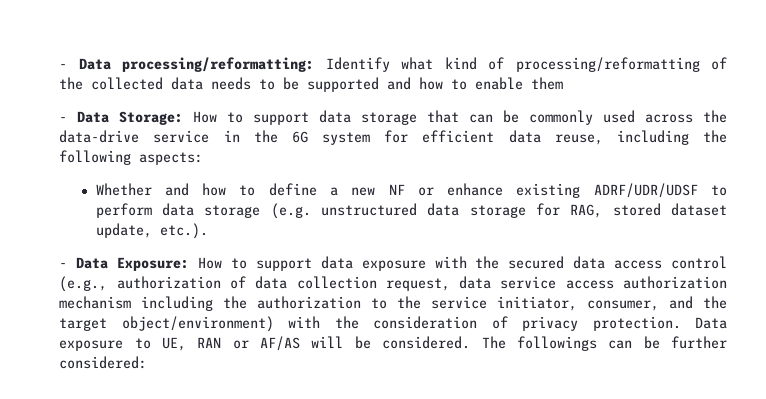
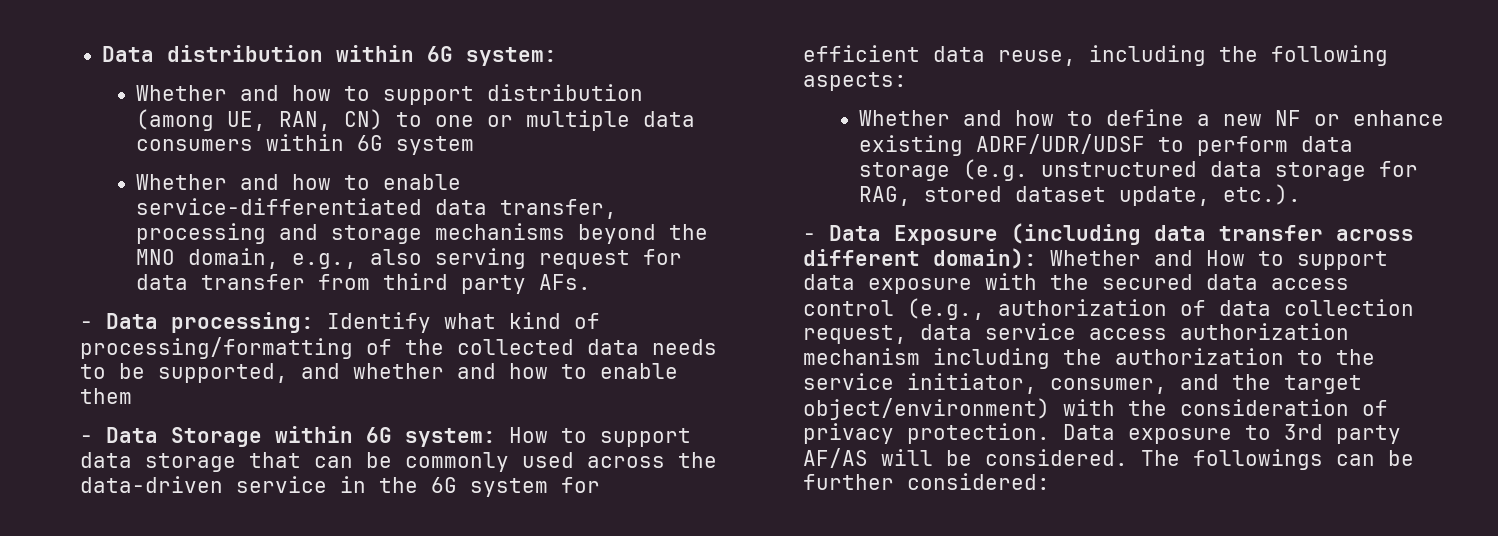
- - Data processing/reformatting: Identify what kind of processing/reformatting of the collected data needs to be supported and how to enable them
+ Data distribution within 6G system:
+ Whether and how to support distribution (among UE, RAN, CN) to one or multiple data consumers within 6G system
+ Whether and how to enable service-differentiated data transfer, processing and storage mechanisms beyond the MNO domain, e.g., also serving request for data transfer from third party AFs.
+ - Data processing: Identify what kind of processing/formatting of the collected data needs to be supported, and whether and how to enable them
- - Data Storage: How to support data storage that can be commonly used across the data-drive service in the 6G system for efficient data reuse, including the following aspects:
+ - Data Storage within 6G system: How to support data storage that can be commonly used across the data-driven service in the 6G system for efficient data reuse, including the following aspects:
- - Data Exposure: How to support data exposure with the secured data access control (e.g., authorization of data collection request, data service access authorization mechanism including the authorization to the service initiator, consumer, and the target object/environment) with the consideration of privacy protection.
+ - Data Exposure (including data transfer across different domain): Whether and How to support data exposure with the secured data access control (e.g., authorization of data collection request, data service access authorization mechanism including the authorization to the service initiator, consumer, and the target object/environment) with the consideration of privacy protection.
- Data exposure to UE, RAN or AF/AS will be considered.
+ Data exposure to 3rd party AF/AS will be considered.

